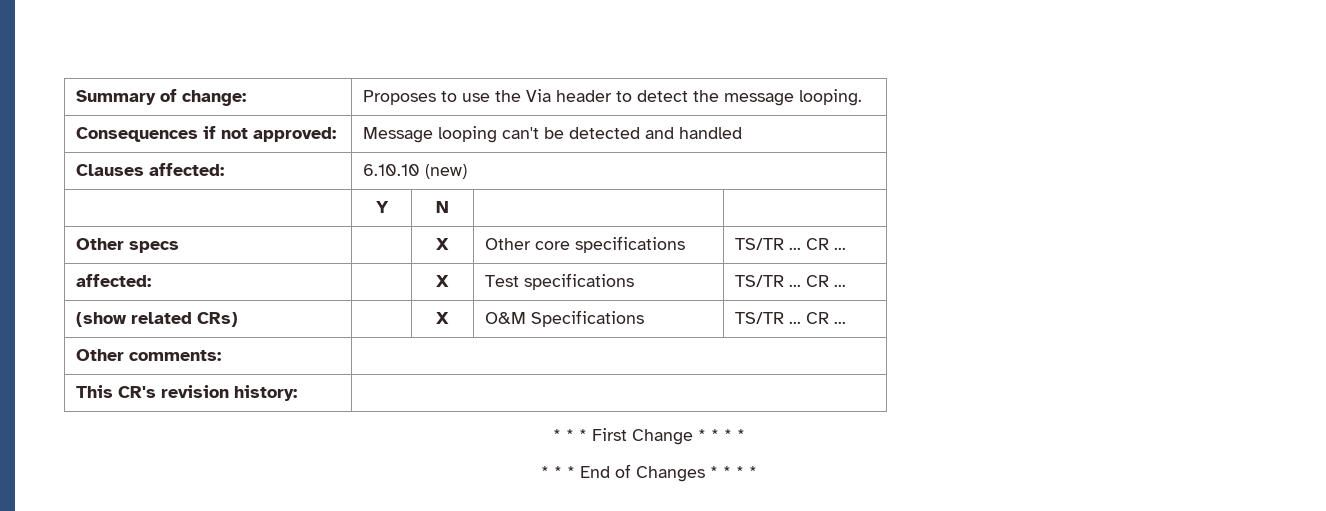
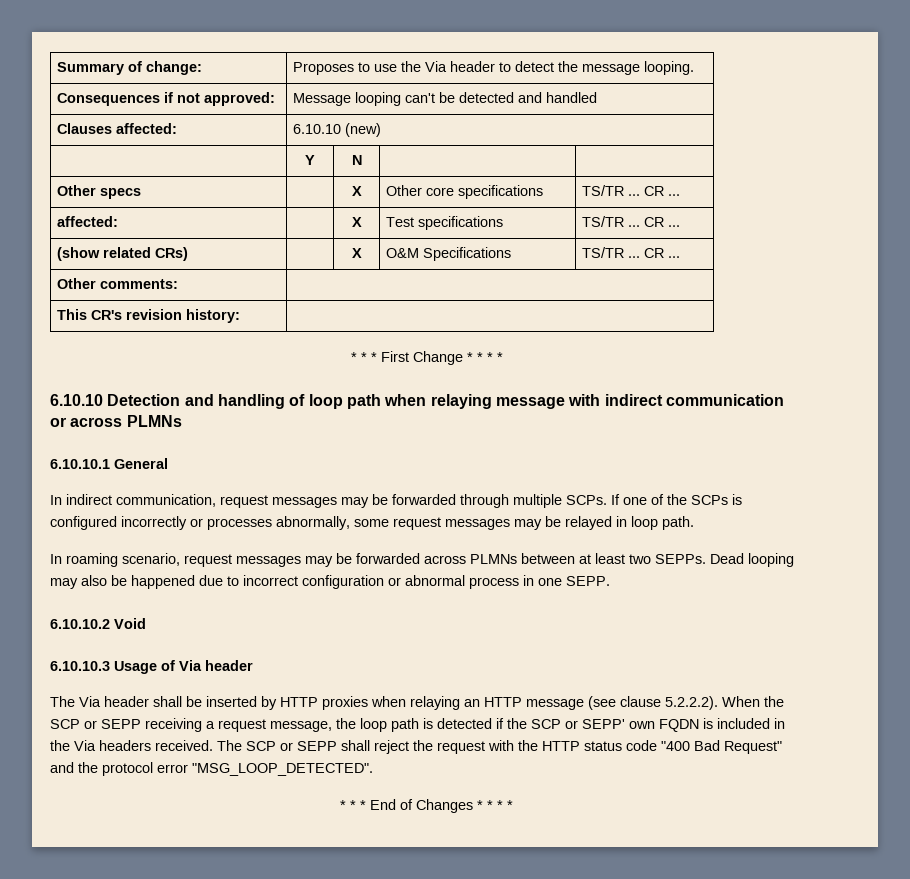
+ 6.10.10 Detection and handling of loop path when relaying message with indirect communication or across PLMNs
+ 6.10.10.1 General
+ In indirect communication, request messages may be forwarded through multiple SCPs. If one of the SCPs is configured incorrectly or processes abnormally, some request messages may be relayed in loop path.
+ In roaming scenario, request messages may be forwarded across PLMNs between at least two SEPPs. Dead looping may also be happened due to incorrect configuration or abnormal process in one SEPP.
+ 6.10.10.2 Void
+ 6.10.10.3 Usage of Via header
+ The Via header shall be inserted by HTTP proxies when relaying an HTTP message (see clause 5.2.2.2). When the SCP or SEPP receiving a request message, the loop path is detected if the SCP or SEPP' own FQDN is included in the Via headers received. The SCP or SEPP shall reject the request with the HTTP status code "400 Bad Request" and the protocol error "MSG_LOOP_DETECTED".

